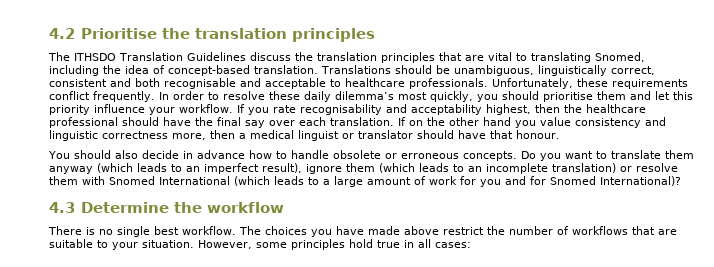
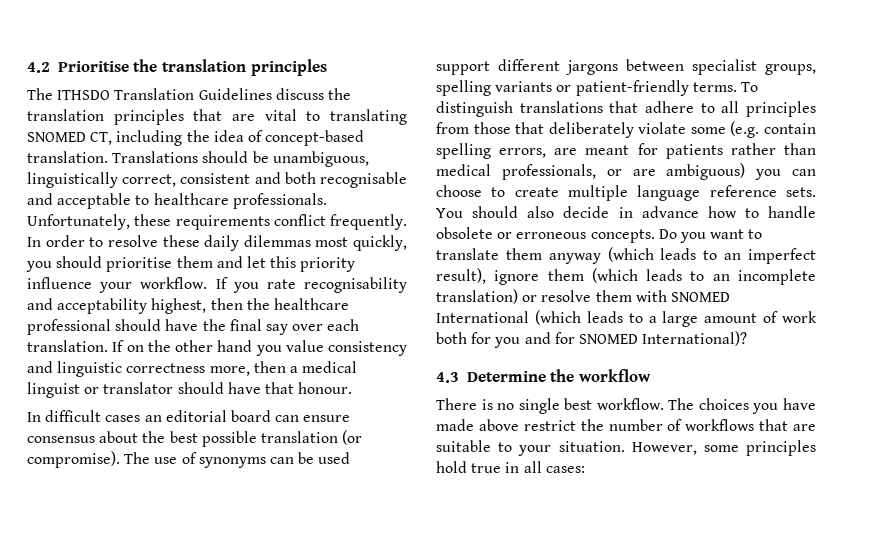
- The ITHSDO Translation Guidelines discuss the translation principles that are vital to translating Snomed, including the idea of concept-based translation.
+ The ITHSDO Translation Guidelines discuss the translation principles that are vital to translating SNOMED CT, including the idea of concept-based translation.
- In order to resolve these daily dilemma’s most quickly, you should prioritise them and let this priority influence your workflow.
+ In order to resolve these daily dilemmas most quickly, you should prioritise them and let this priority influence your workflow.
+ In difficult cases an editorial board can ensure consensus about the best possible translation (or compromise). The use of synonyms can be used support different jargons between specialist groups, spelling variants or patient-friendly terms. To distinguish translations that adhere to all principles from those that deliberately violate some (e.g. contain spelling errors, are meant for patients rather than medical professionals, or are ambiguous) you can choose to create multiple language reference sets.
- Do you want to translate them anyway (which leads to an imperfect result), ignore them (which leads to an incomplete translation) or resolve them with Snomed International (which leads to a large amount of work for you and for Snomed International)?
+ Do you want to translate them anyway (which leads to an imperfect result), ignore them (which leads to an incomplete translation) or resolve them with SNOMED International (which leads to a large amount of work both for you and for SNOMED International)?

